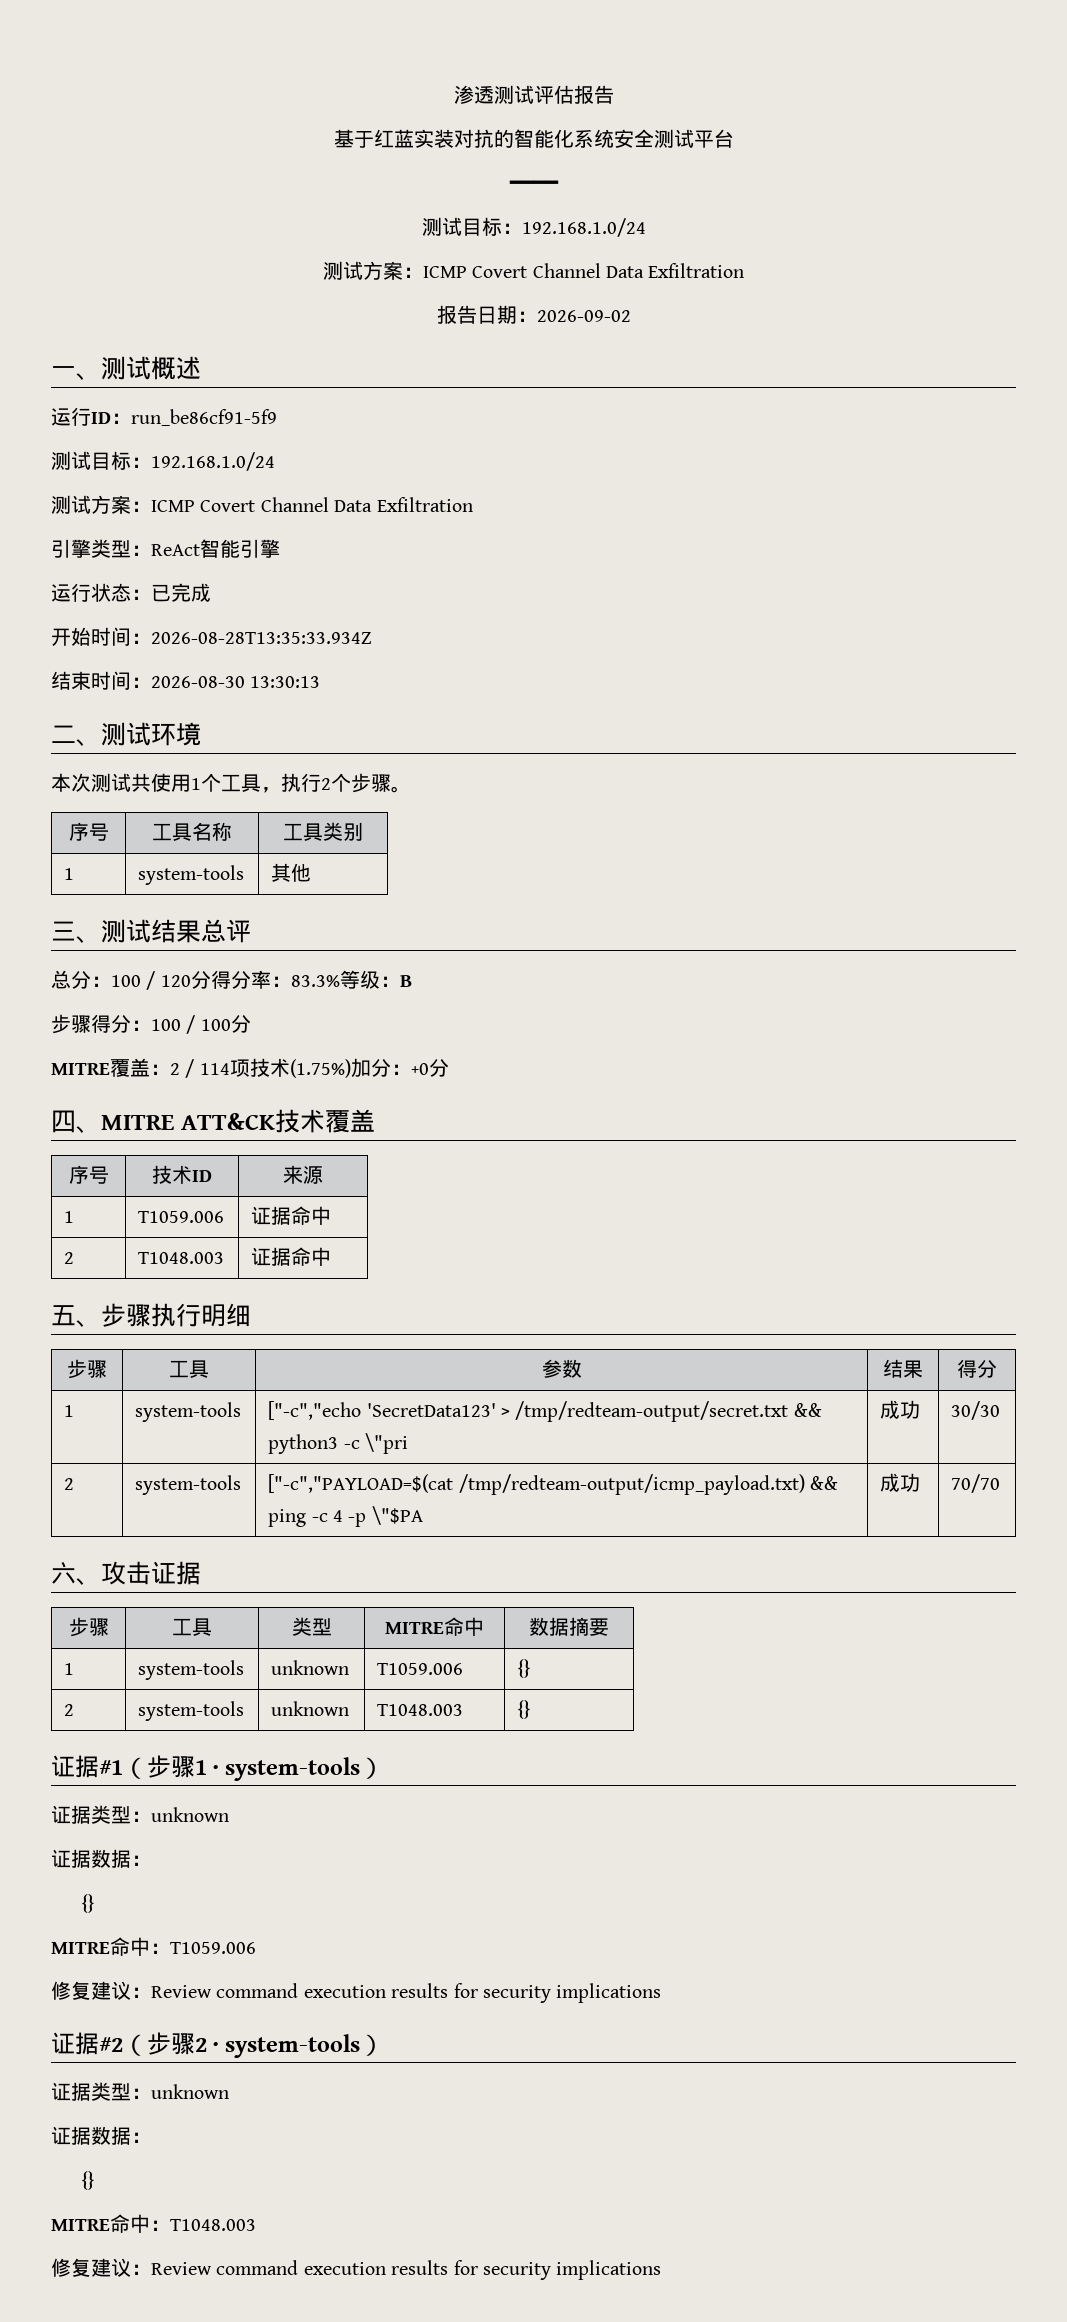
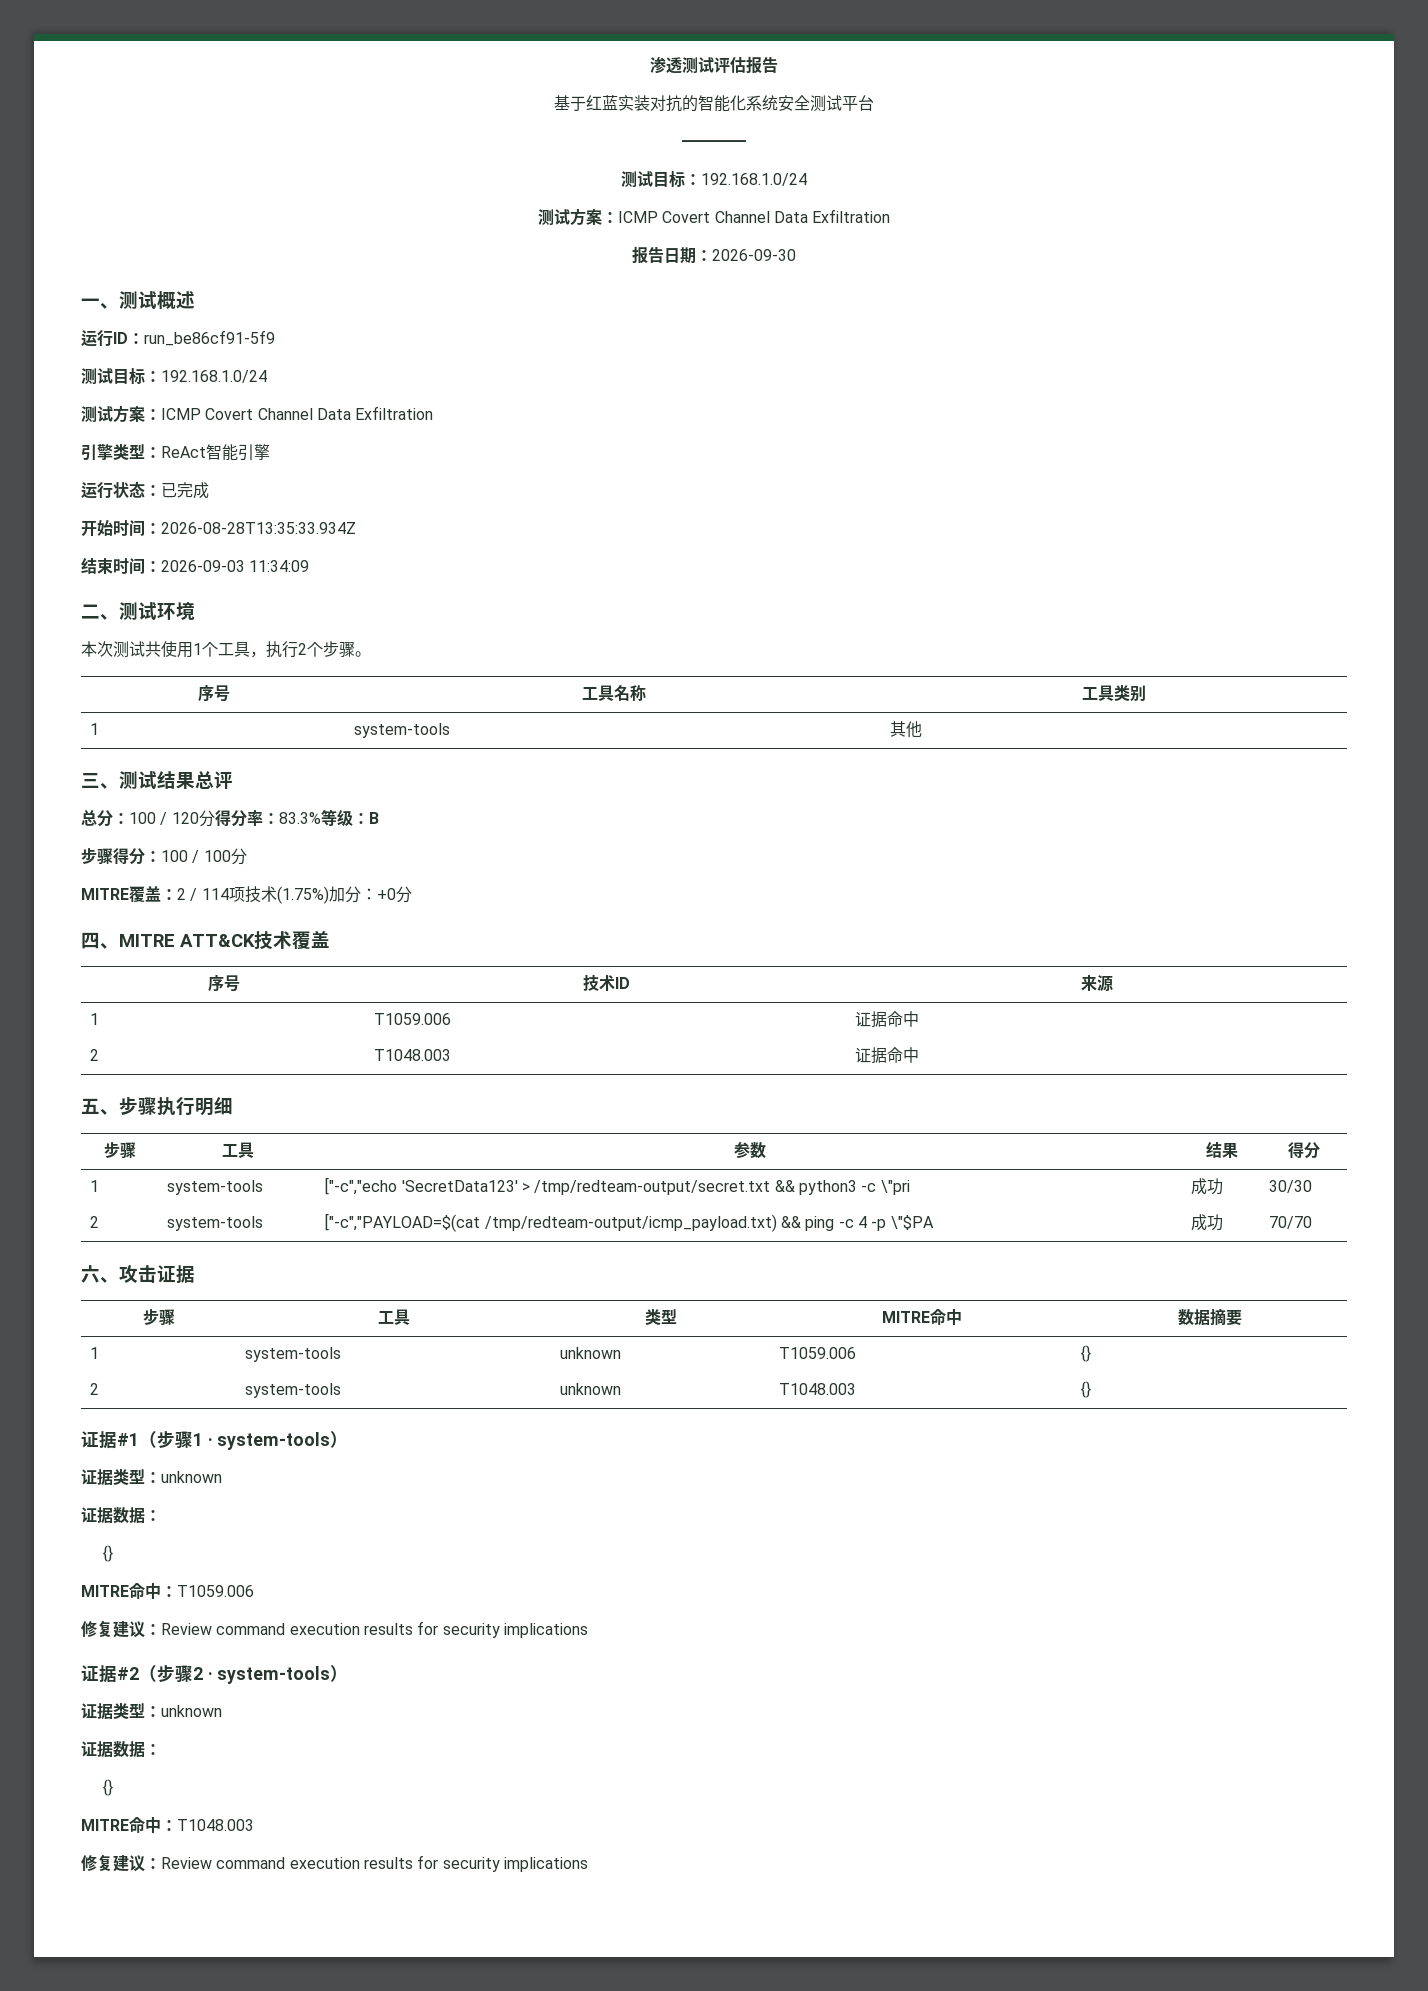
- 报告日期：2026-09-02
+ 报告日期：2026-09-30
- 结束时间：2026-08-30 13:30:13
+ 结束时间：2026-09-03 11:34:09

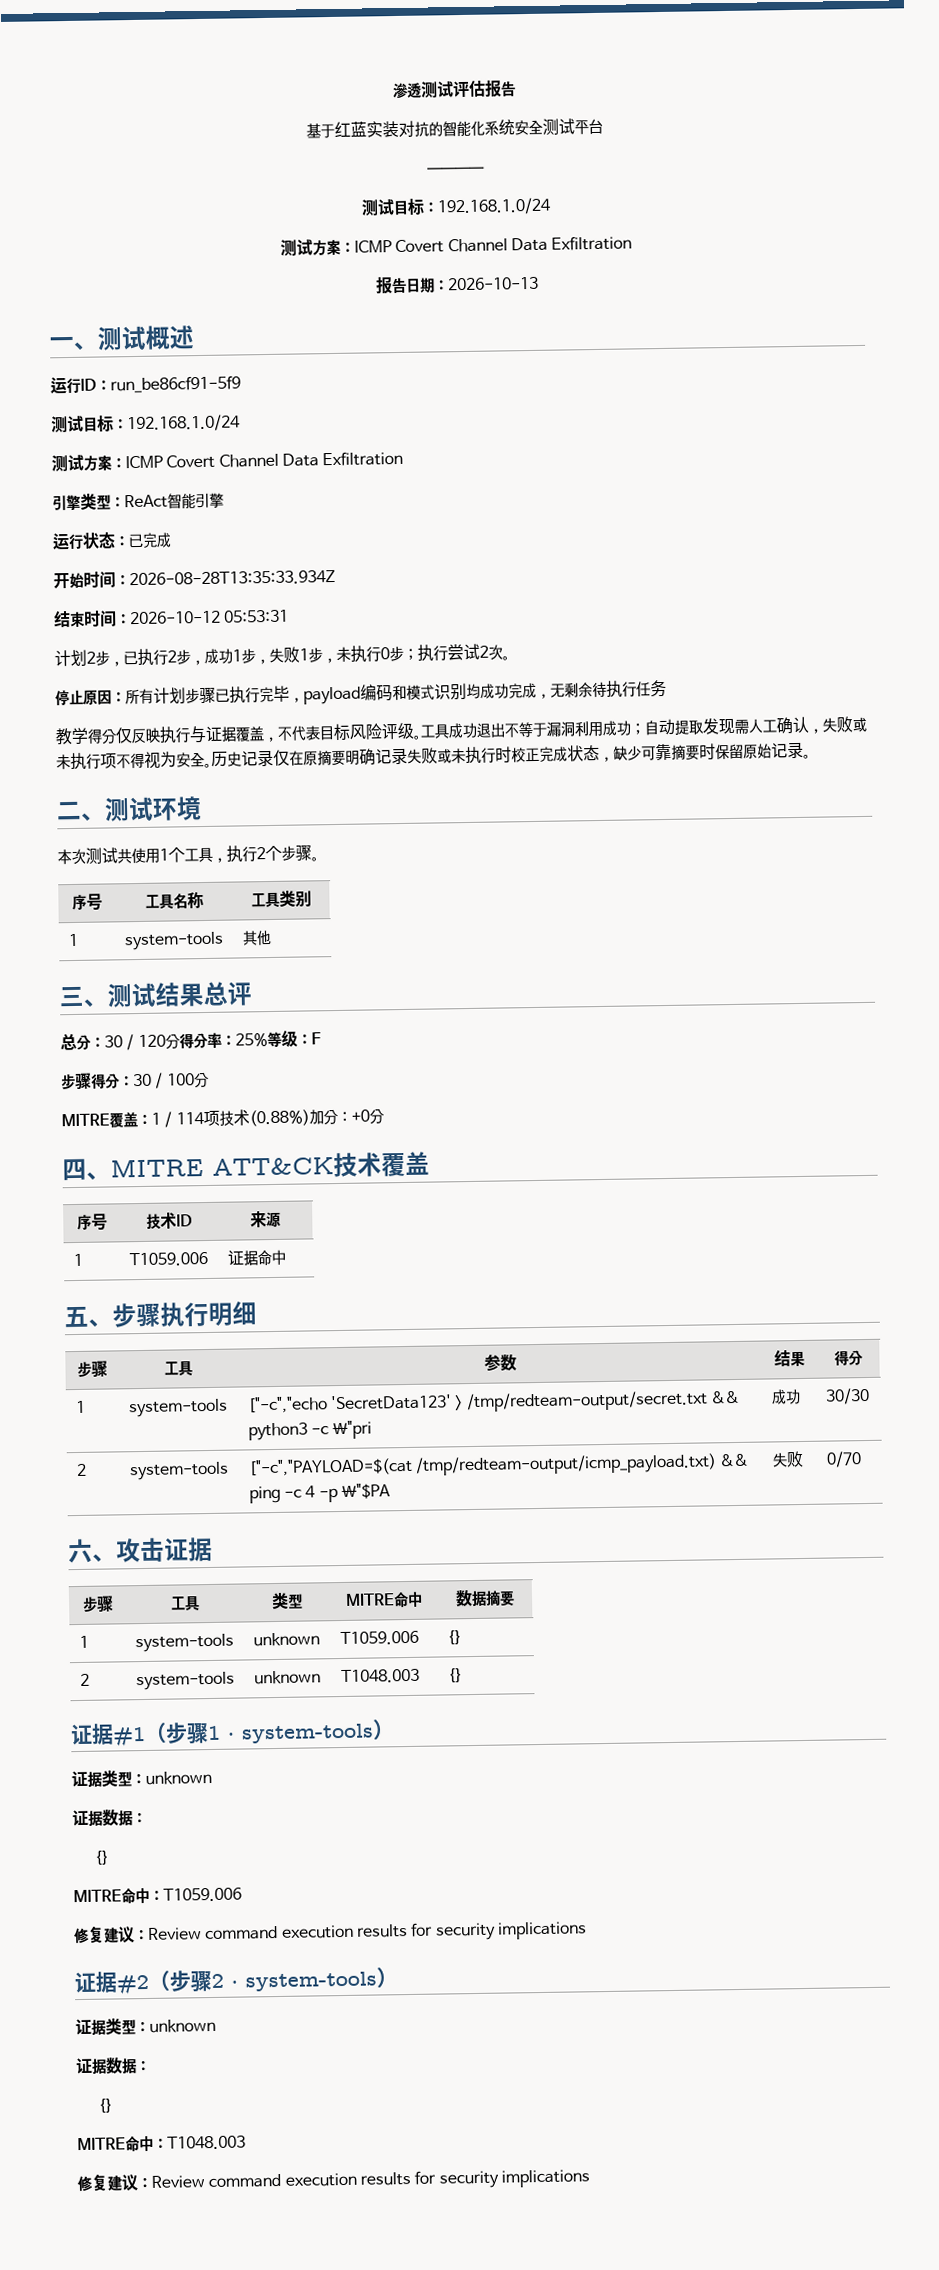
- 报告日期：2026-09-30
+ 报告日期：2026-10-13
- 结束时间：2026-09-03 11:34:09
+ 结束时间：2026-10-12 05:53:31
+ 计划2步，已执行2步，成功1步，失败1步，未执行0步；执行尝试2次。
+ 停止原因：所有计划步骤已执行完毕，payload编码和模式识别均成功完成，无剩余待执行任务
+ 教学得分仅反映执行与证据覆盖，不代表目标风险评级。工具成功退出不等于漏洞利用成功；自动提取发现需人工确认，失败或未执行项不得视为安全。历史记录仅在原摘要明确记录失败或未执行时校正完成状态，缺少可靠摘要时保留原始记录。
- 总分：100 / 120分得分率：83.3%等级：B
+ 总分：30 / 120分得分率：25%等级：F
- 步骤得分：100 / 100分
+ 步骤得分：30 / 100分
- MITRE覆盖：2 / 114项技术(1.75%)加分：+0分
+ MITRE覆盖：1 / 114项技术(0.88%)加分：+0分
- 2 | T1048.003 | 证据命中
- 2 | system-tools | ["-c","PAYLOAD=$(cat /tmp/redteam-output/icmp_payload.txt) && ping -c 4 -p \"$PA | 成功 | 70/70
+ 2 | system-tools | ["-c","PAYLOAD=$(cat /tmp/redteam-output/icmp_payload.txt) && ping -c 4 -p \"$PA | 失败 | 0/70

